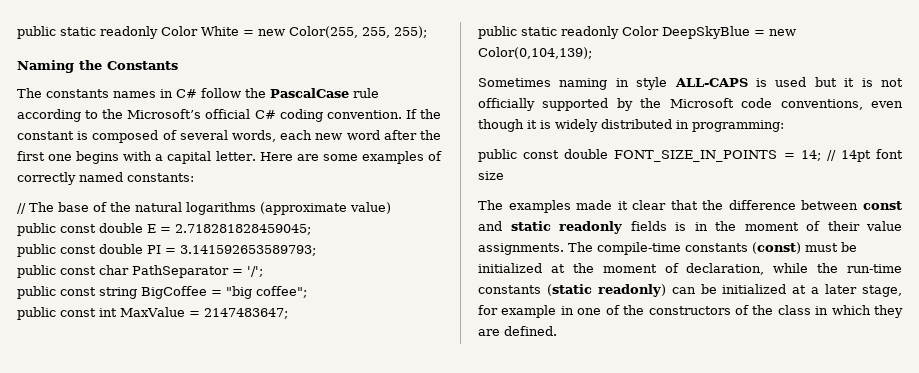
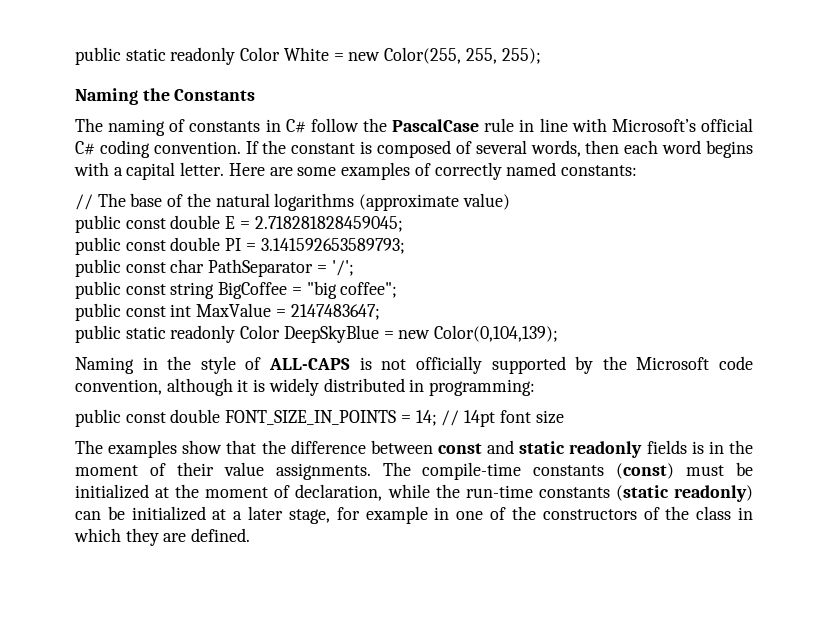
- The constants names in C# follow the PascalCase rule according to the Microsoft’s official C# coding convention.
+ The naming of constants in C# follow the PascalCase rule in line with Microsoft’s official C# coding convention.
- If the constant is composed of several words, each new word after the first one begins with a capital letter.
+ If the constant is composed of several words, then each word begins with a capital letter.
- Sometimes naming in style ALL-CAPS is used but it is not officially supported by the Microsoft code conventions, even though it is widely distributed in programming:
+ Naming in the style of ALL-CAPS is not officially supported by the Microsoft code convention, although it is widely distributed in programming:
- The examples made it clear that the difference between const and static readonly fields is in the moment of their value assignments.
+ The examples show that the difference between const and static readonly fields is in the moment of their value assignments.

